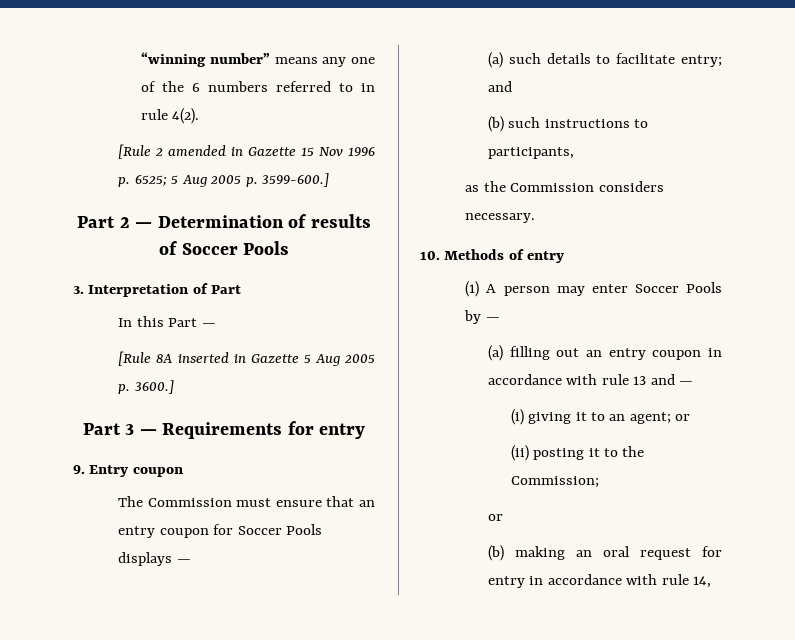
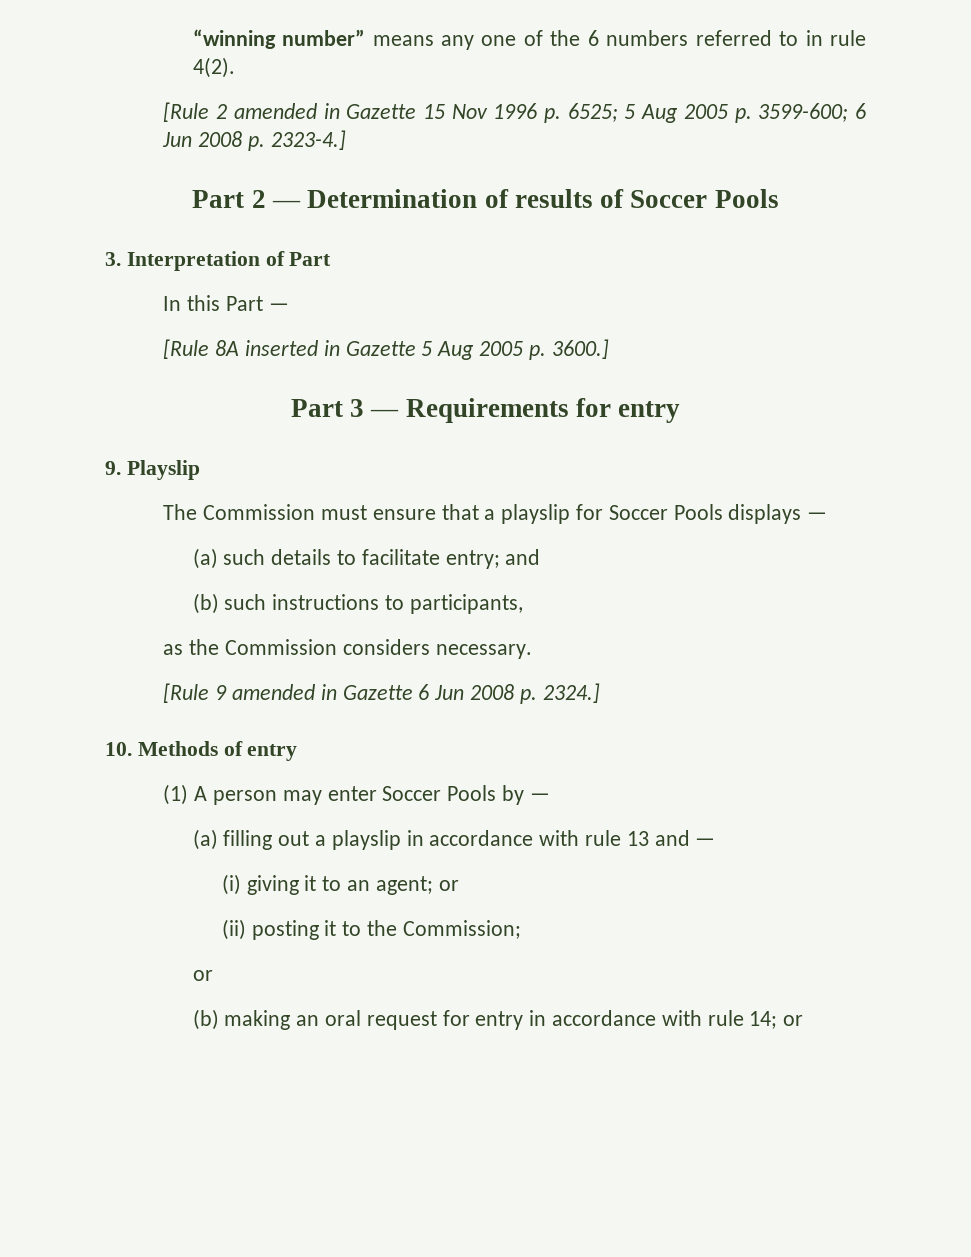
- [Rule 2 amended in Gazette 15 Nov 1996 p. 6525; 5 Aug 2005 p. 3599-600.]
+ [Rule 2 amended in Gazette 15 Nov 1996 p. 6525; 5 Aug 2005 p. 3599-600; 6 Jun 2008 p. 2323-4.]
- 9. Entry coupon
+ 9. Playslip
- The Commission must ensure that an entry coupon for Soccer Pools displays —
+ The Commission must ensure that a playslip for Soccer Pools displays —
+ [Rule 9 amended in Gazette 6 Jun 2008 p. 2324.]
- (a) filling out an entry coupon in accordance with rule 13 and —
+ (a) filling out a playslip in accordance with rule 13 and —
- (b) making an oral request for entry in accordance with rule 14,
+ (b) making an oral request for entry in accordance with rule 14; or

